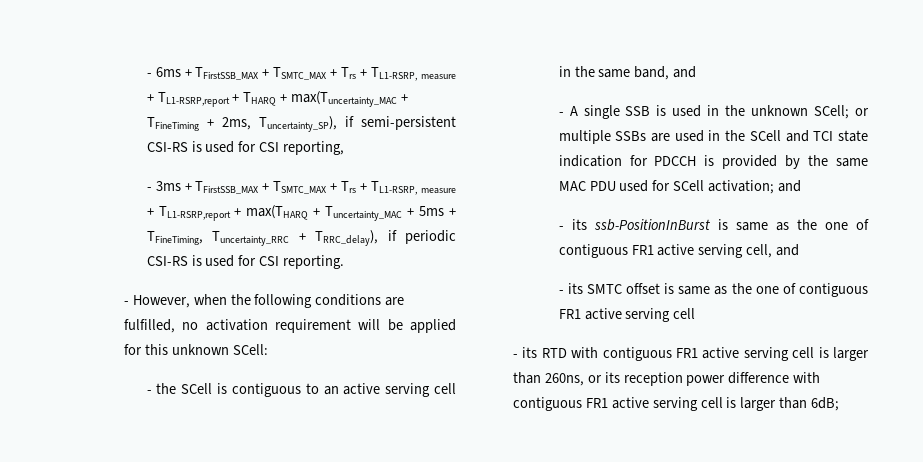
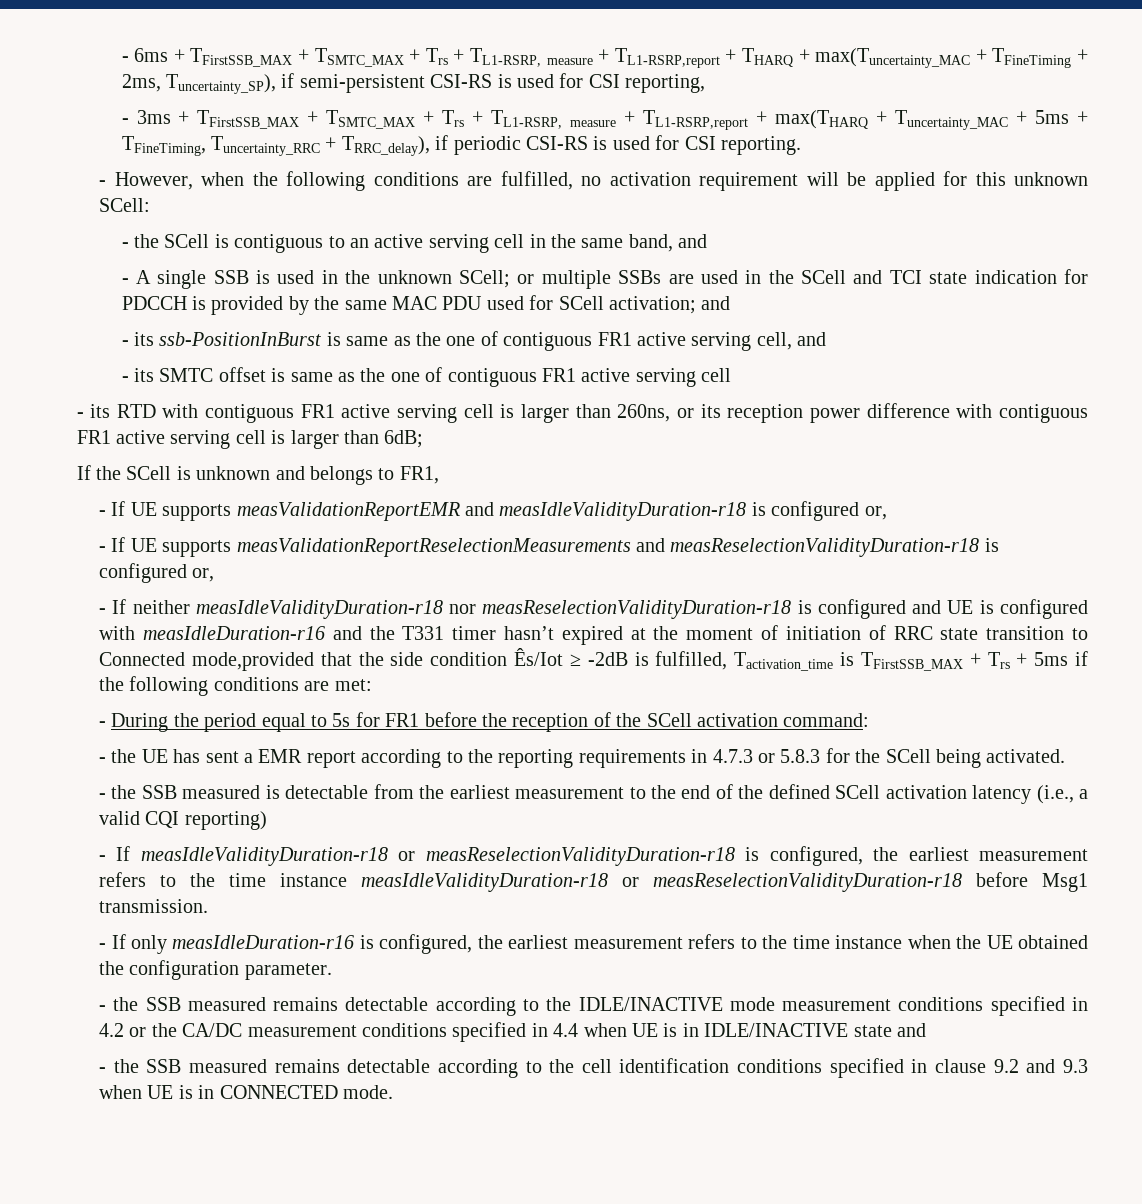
+ If the SCell is unknown and belongs to FR1,
+ - If UE supports measValidationReportEMR and measIdleValidityDuration-r18 is configured or,
+ - If UE supports measValidationReportReselectionMeasurements and measReselectionValidityDuration-r18 is configured or,
+ - If neither measIdleValidityDuration-r18 nor measReselectionValidityDuration-r18 is configured and UE is configured with measIdleDuration-r16 and the T331 timer hasn’t expired at the moment of initiation of RRC state transition to Connected mode,provided that the side condition Ês/Iot ≥ -2dB is fulfilled, Tactivation_time is TFirstSSB_MAX + Trs + 5ms if the following conditions are met:
+ - During the period equal to 5s for FR1 before the reception of the SCell activation command:
+ - the UE has sent a EMR report according to the reporting requirements in 4.7.3 or 5.8.3 for the SCell being activated.
+ - the SSB measured is detectable from the earliest measurement to the end of the defined SCell activation latency (i.e., a valid CQI reporting)
+ - If measIdleValidityDuration-r18 or measReselectionValidityDuration-r18 is configured, the earliest measurement refers to the time instance measIdleValidityDuration-r18 or measReselectionValidityDuration-r18 before Msg1 transmission.
+ - If only measIdleDuration-r16 is configured, the earliest measurement refers to the time instance when the UE obtained the configuration parameter.
+ - the SSB measured remains detectable according to the IDLE/INACTIVE mode measurement conditions specified in 4.2 or the CA/DC measurement conditions specified in 4.4 when UE is in IDLE/INACTIVE state and
+ - the SSB measured remains detectable according to the cell identification conditions specified in clause 9.2 and 9.3 when UE is in CONNECTED mode.

